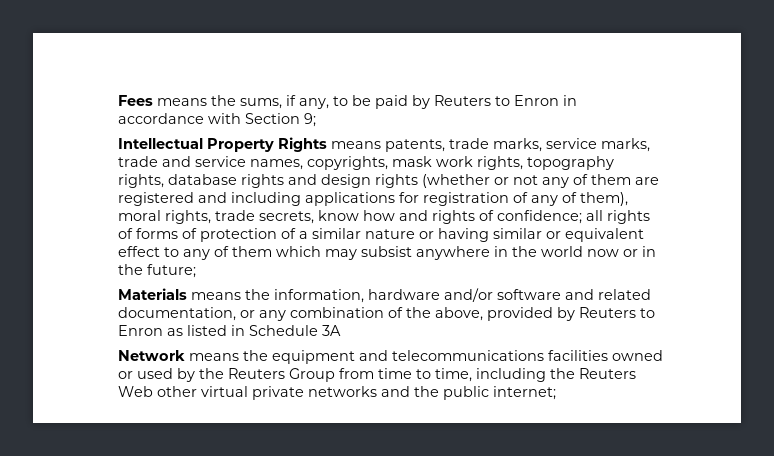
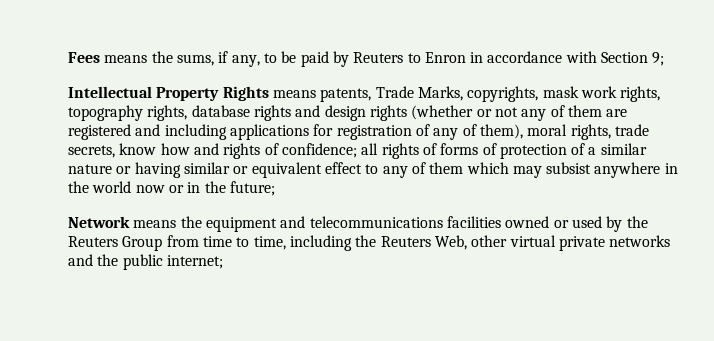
- Intellectual Property Rights means patents, trade marks, service marks, trade and service names, copyrights, mask work rights, topography rights, database rights and design rights (whether or not any of them are registered and including applications for registration of any of them), moral rights, trade secrets, know how and rights of confidence;
+ Intellectual Property Rights means patents, Trade Marks, copyrights, mask work rights, topography rights, database rights and design rights (whether or not any of them are registered and including applications for registration of any of them), moral rights, trade secrets, know how and rights of confidence;
- Materials means the information, hardware and/or software and related documentation, or any combination of the above, provided by Reuters to Enron as listed in Schedule 3A
- Network means the equipment and telecommunications facilities owned or used by the Reuters Group from time to time, including the Reuters Web other virtual private networks and the public internet;
+ Network means the equipment and telecommunications facilities owned or used by the Reuters Group from time to time, including the Reuters Web, other virtual private networks and the public internet;

